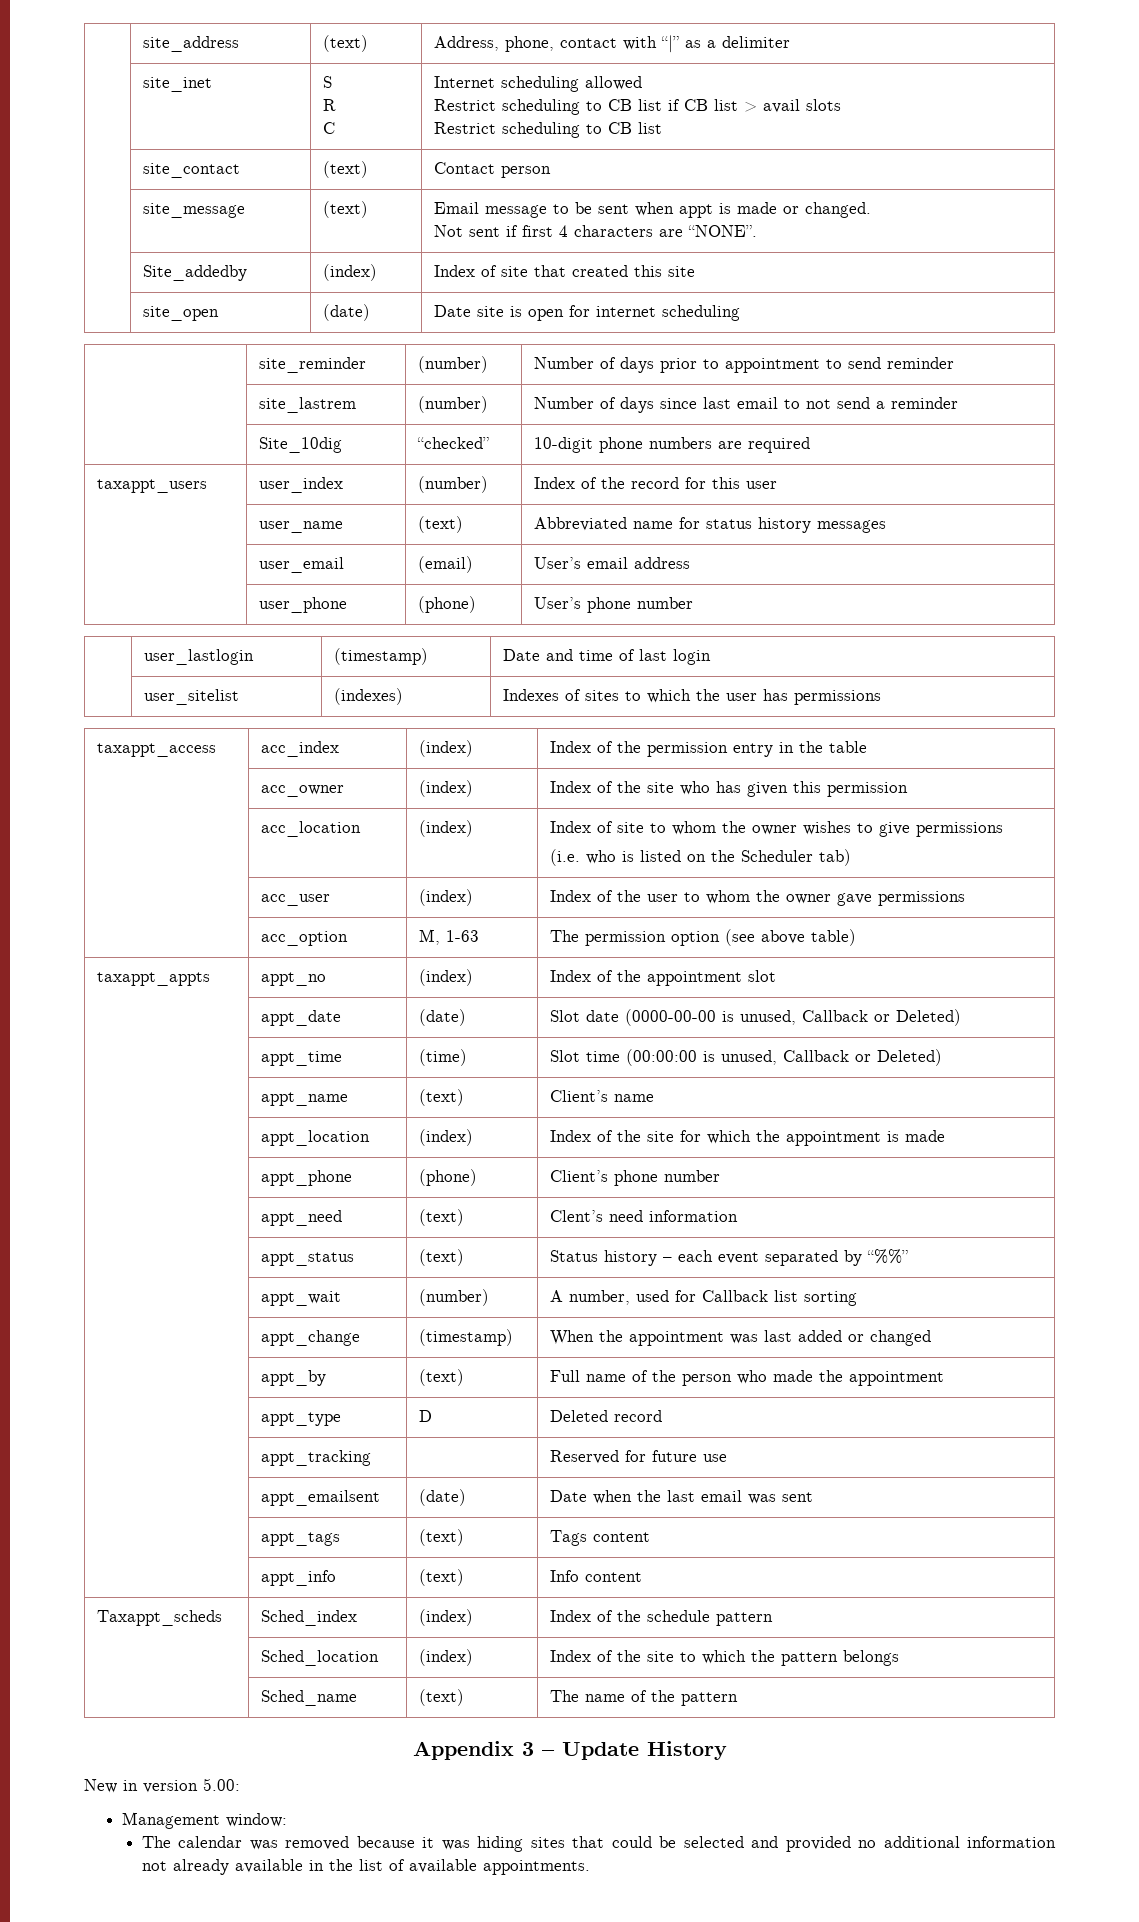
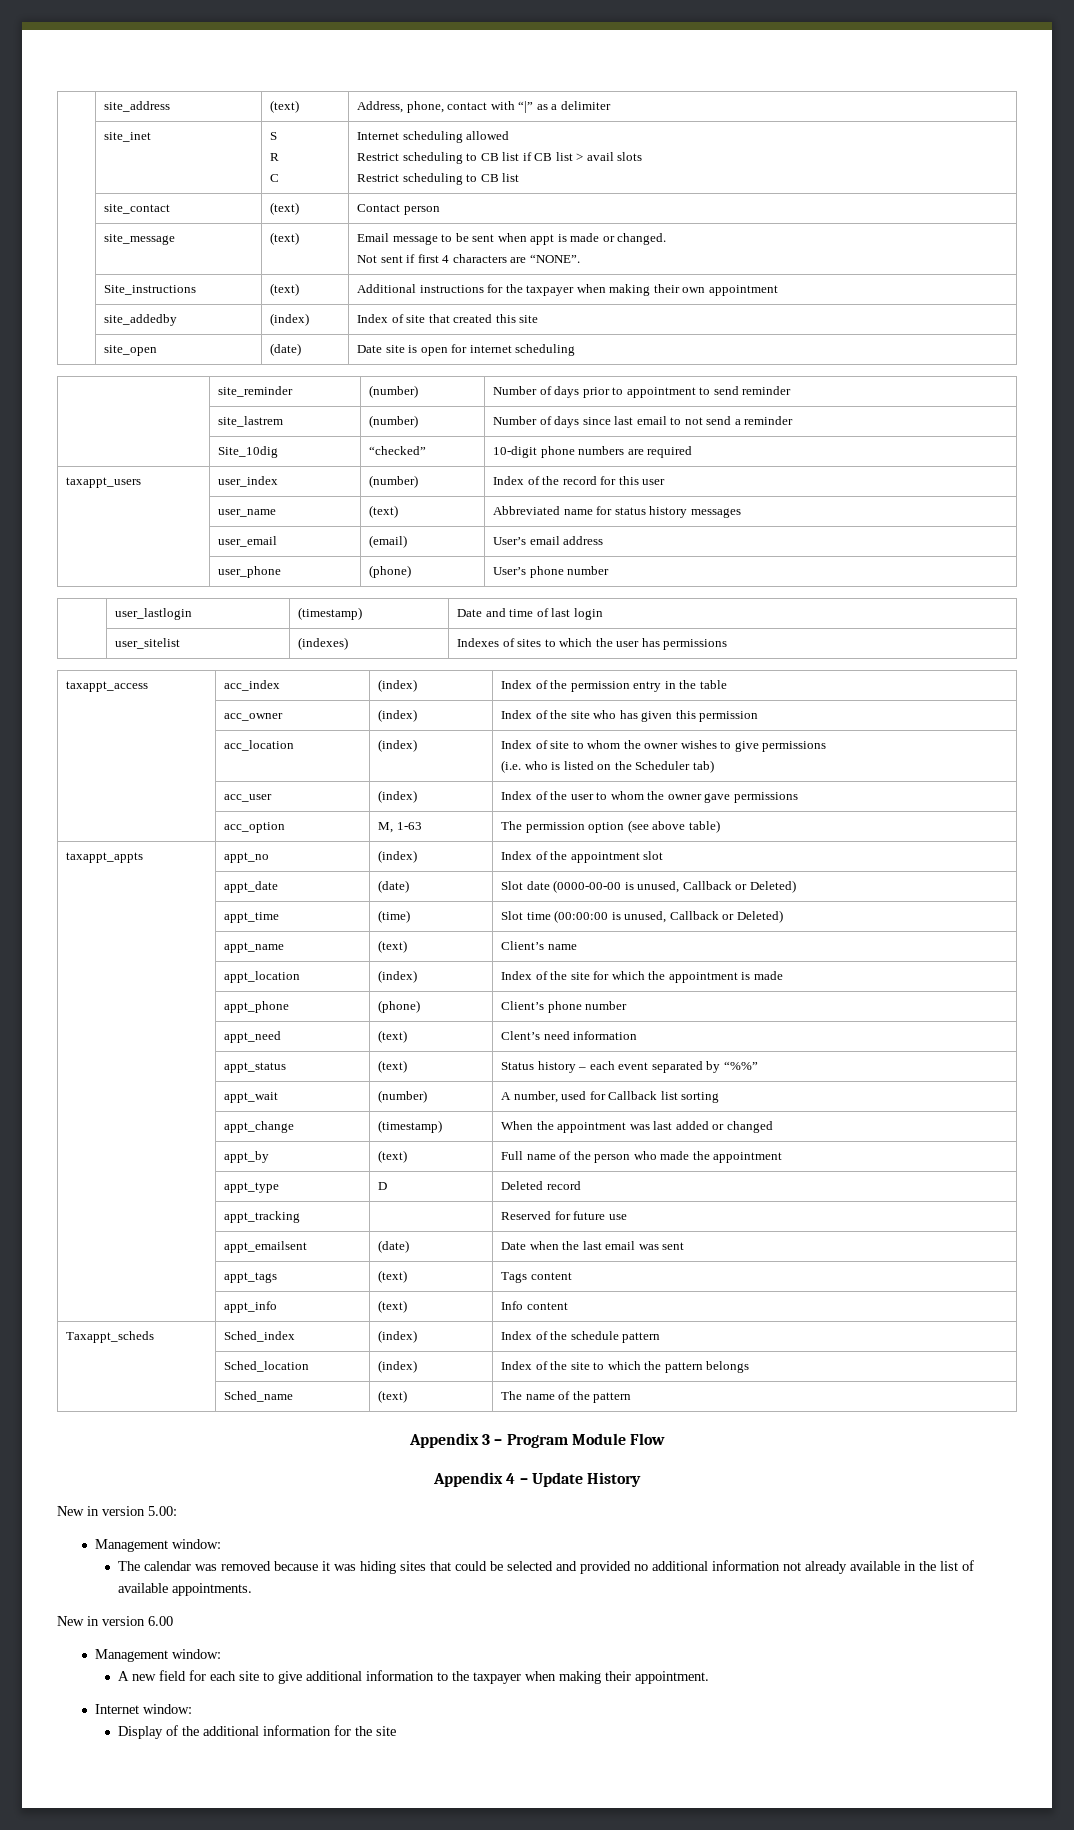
- | Site_addedby | (index) | Index of site that created this site
+ | Site_instructions | (text) | Additional instructions for the taxpayer when making their own appointment
+ | site_addedby | (index) | Index of site that created this site
- Appendix 3 – Update History
+ Appendix 3 – Program Module Flow
+ Appendix 4 – Update History
+ New in version 6.00
+ Management window:
+ A new field for each site to give additional information to the taxpayer when making their appointment.
+ Internet window:
+ Display of the additional information for the site

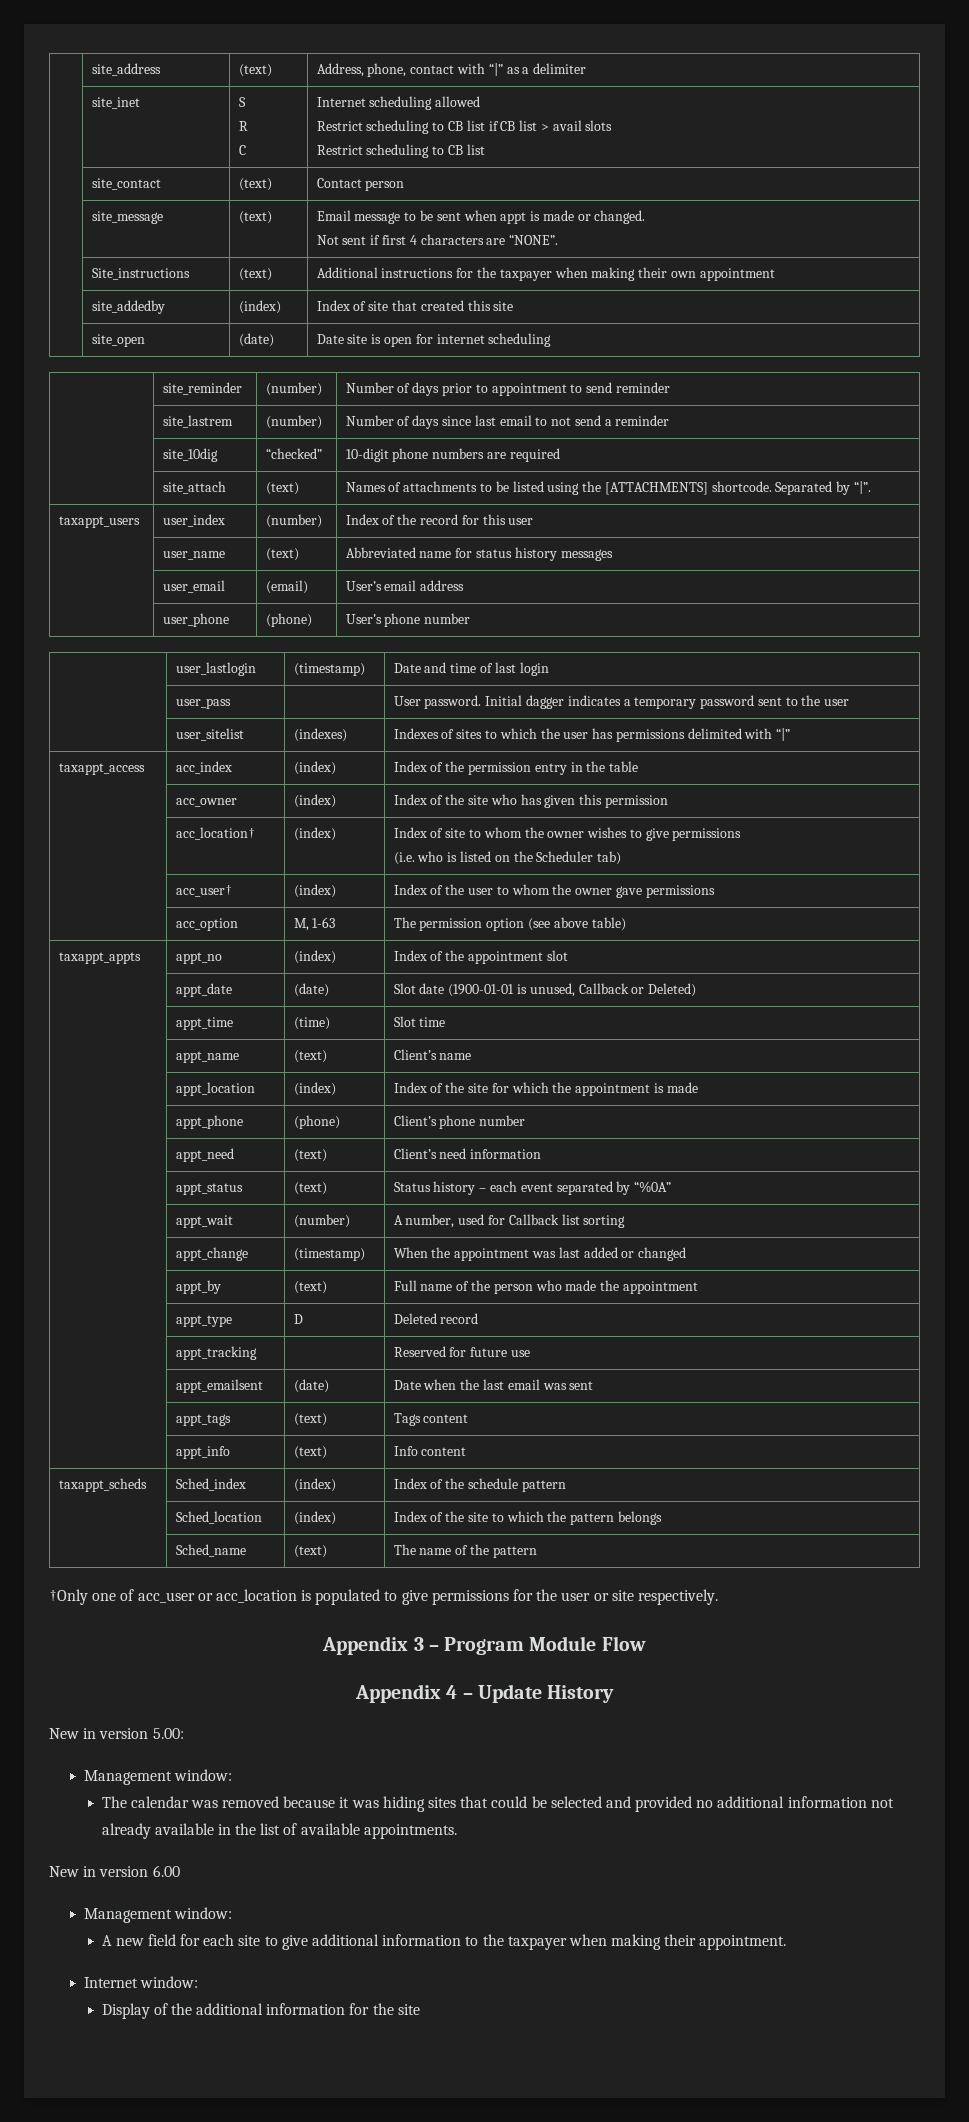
- | Site_10dig | “checked” | 10-digit phone numbers are required
+ | site_10dig | “checked” | 10-digit phone numbers are required
+ | site_attach | (text) | Names of attachments to be listed using the [ATTACHMENTS] shortcode. Separated by “|”.
+ | user_pass | | User password. Initial dagger indicates a temporary password sent to the user
- | user_sitelist | (indexes) | Indexes of sites to which the user has permissions
+ | user_sitelist | (indexes) | Indexes of sites to which the user has permissions delimited with “|”
- | acc_location | (index) | Index of site to whom the owner wishes to give permissions
+ | acc_location† | (index) | Index of site to whom the owner wishes to give permissions
- | acc_user | (index) | Index of the user to whom the owner gave permissions
+ | acc_user† | (index) | Index of the user to whom the owner gave permissions
- | appt_date | (date) | Slot date (0000-00-00 is unused, Callback or Deleted)
+ | appt_date | (date) | Slot date (1900-01-01 is unused, Callback or Deleted)
- | appt_time | (time) | Slot time (00:00:00 is unused, Callback or Deleted)
+ | appt_time | (time) | Slot time
- | appt_need | (text) | Clent’s need information
+ | appt_need | (text) | Client’s need information
- | appt_status | (text) | Status history – each event separated by “%%”
+ | appt_status | (text) | Status history – each event separated by “%0A”
- Taxappt_scheds | Sched_index | (index) | Index of the schedule pattern
+ taxappt_scheds | Sched_index | (index) | Index of the schedule pattern
+ †Only one of acc_user or acc_location is populated to give permissions for the user or site respectively.

